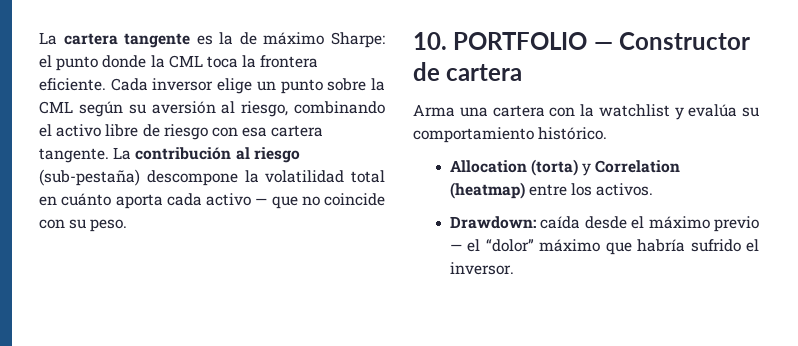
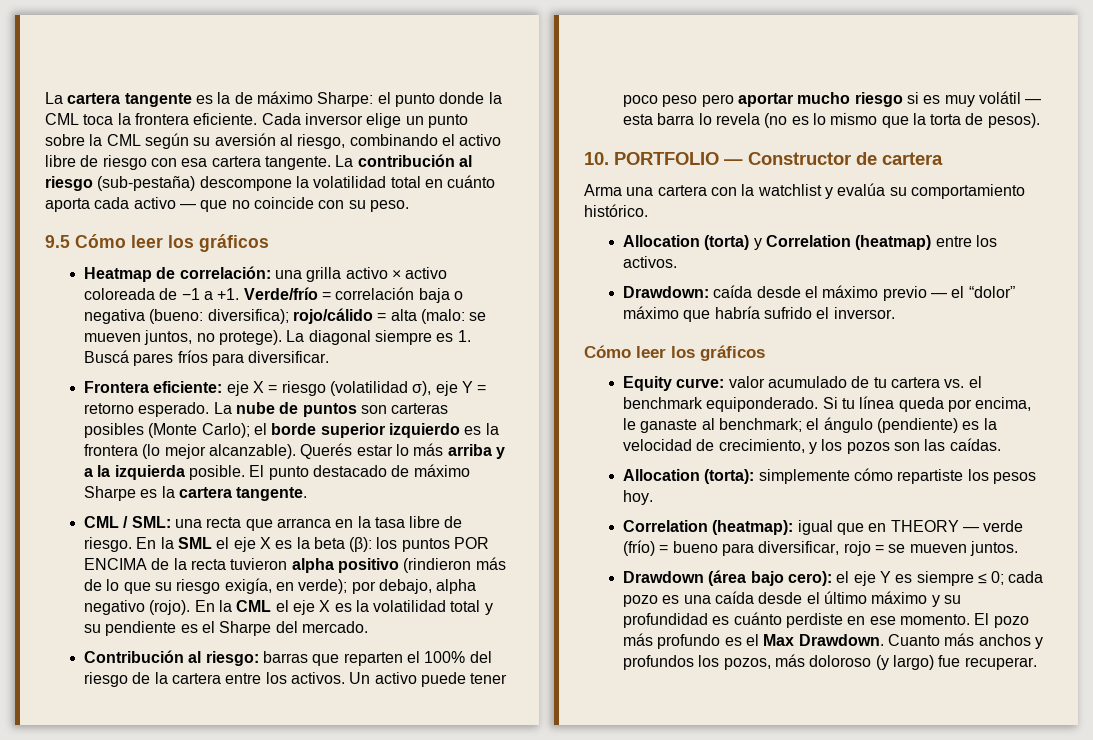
+ 9.5 Cómo leer los gráficos
+ Heatmap de correlación: una grilla activo × activo coloreada de −1 a +1. Verde/frío = correlación baja o negativa (bueno: diversifica); rojo/cálido = alta (malo: se mueven juntos, no protege). La diagonal siempre es 1. Buscá pares fríos para diversificar.
+ Frontera eficiente: eje X = riesgo (volatilidad σ), eje Y = retorno esperado. La nube de puntos son carteras posibles (Monte Carlo); el borde superior izquierdo es la frontera (lo mejor alcanzable). Querés estar lo más arriba y a la izquierda posible. El punto destacado de máximo Sharpe es la cartera tangente.
+ CML / SML: una recta que arranca en la tasa libre de riesgo. En la SML el eje X es la beta (β): los puntos POR ENCIMA de la recta tuvieron alpha positivo (rindieron más de lo que su riesgo exigía, en verde); por debajo, alpha negativo (rojo). En la CML el eje X es la volatilidad total y su pendiente es el Sharpe del mercado.
+ Contribución al riesgo: barras que reparten el 100% del riesgo de la cartera entre los activos. Un activo puede tener poco peso pero aportar mucho riesgo si es muy volátil — esta barra lo revela (no es lo mismo que la torta de pesos).
  Drawdown: caída desde el máximo previo — el “dolor” máximo que habría sufrido el inversor.
+ Cómo leer los gráficos
+ Equity curve: valor acumulado de tu cartera vs. el benchmark equiponderado. Si tu línea queda por encima, le ganaste al benchmark; el ángulo (pendiente) es la velocidad de crecimiento, y los pozos son las caídas.
+ Allocation (torta): simplemente cómo repartiste los pesos hoy.
+ Correlation (heatmap): igual que en THEORY — verde (frío) = bueno para diversificar, rojo = se mueven juntos.
+ Drawdown (área bajo cero): el eje Y es siempre ≤ 0; cada pozo es una caída desde el último máximo y su profundidad es cuánto perdiste en ese momento. El pozo más profundo es el Max Drawdown. Cuanto más anchos y profundos los pozos, más doloroso (y largo) fue recuperar.

